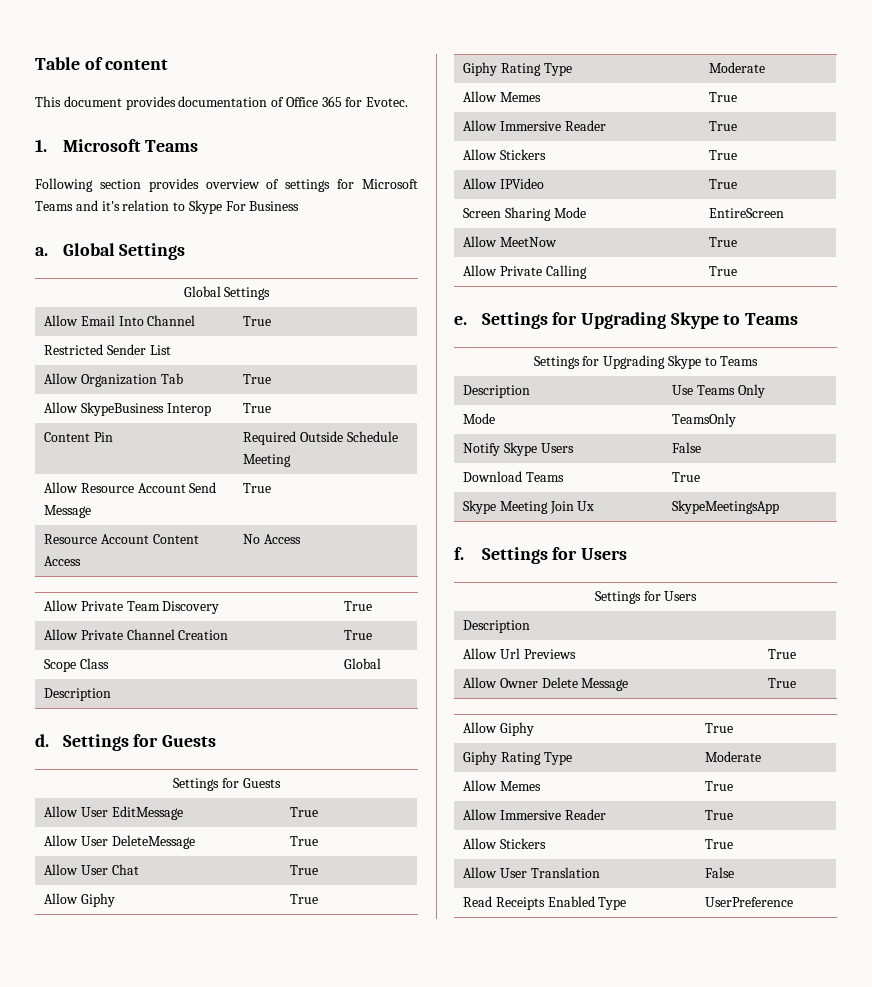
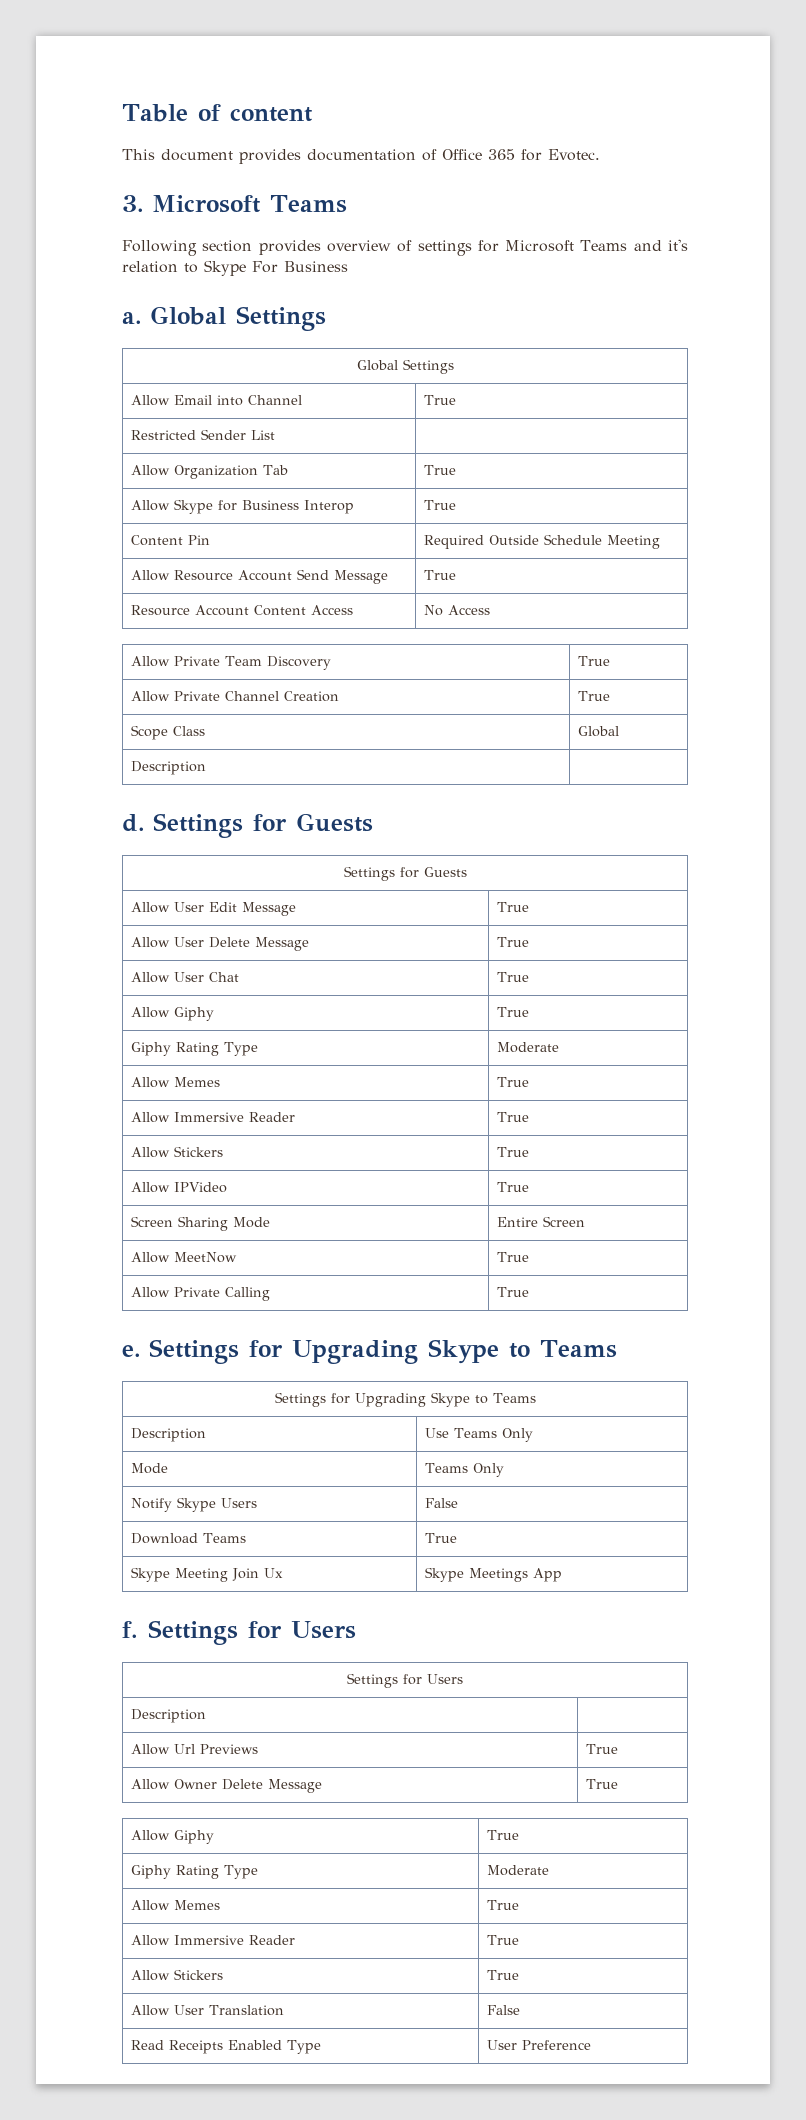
- 1. Microsoft Teams
+ 3. Microsoft Teams
- Allow Email Into Channel | True
+ Allow Email into Channel | True
- Allow SkypeBusiness Interop | True
+ Allow Skype for Business Interop | True
- Allow User EditMessage | True
- Allow User DeleteMessage | True
+ Allow User Edit Message | True
+ Allow User Delete Message | True
- Screen Sharing Mode | EntireScreen
+ Screen Sharing Mode | Entire Screen
- Mode | TeamsOnly
+ Mode | Teams Only
- Skype Meeting Join Ux | SkypeMeetingsApp
+ Skype Meeting Join Ux | Skype Meetings App
- Read Receipts Enabled Type | UserPreference
+ Read Receipts Enabled Type | User Preference

